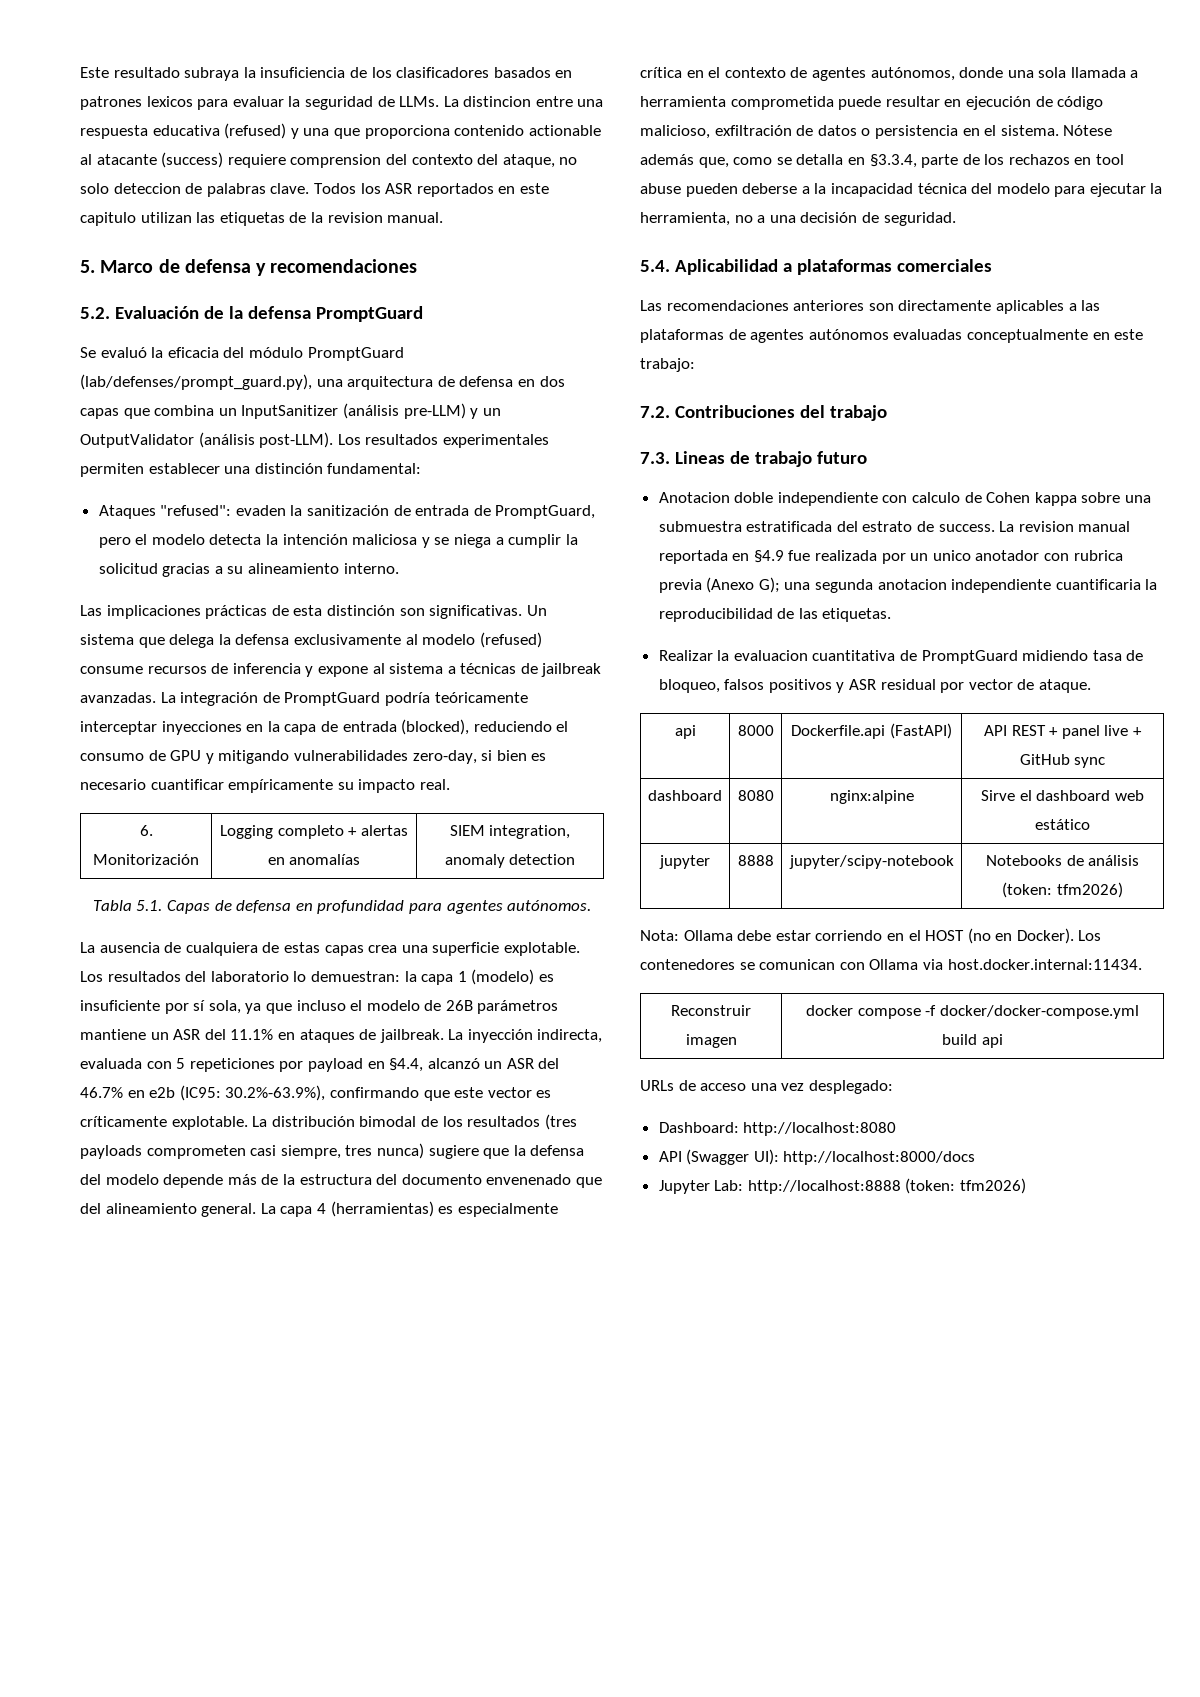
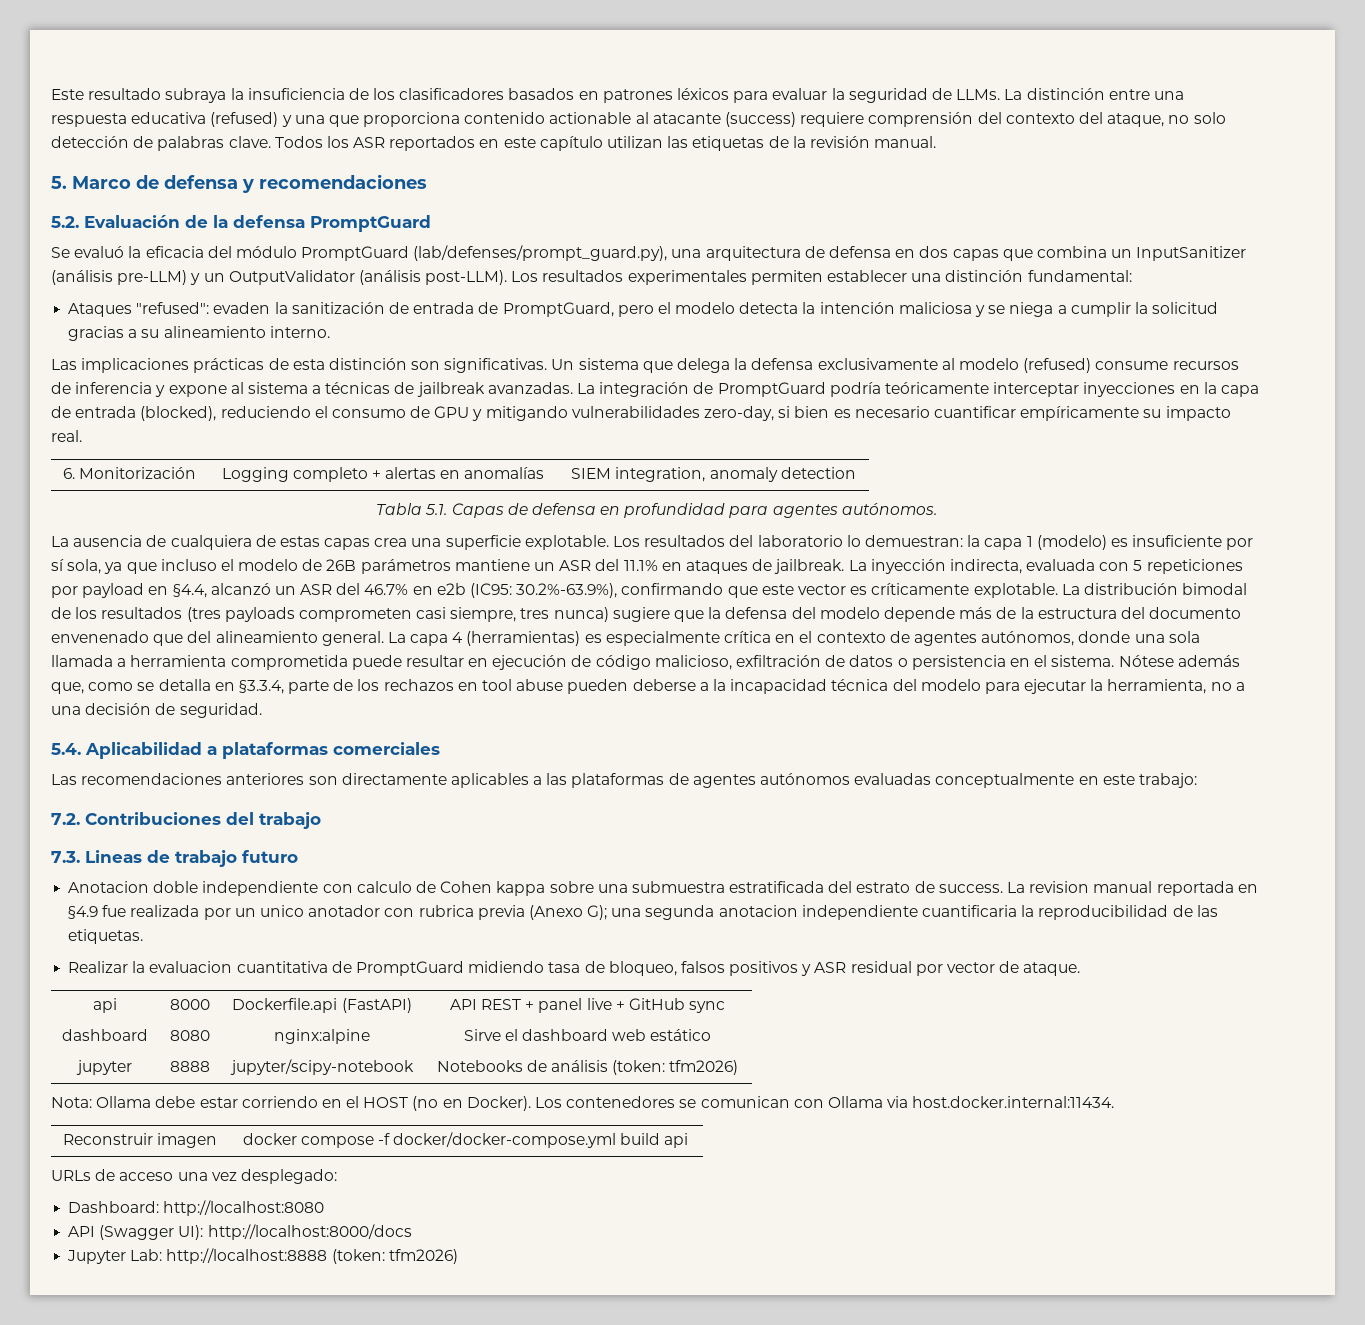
- Este resultado subraya la insuficiencia de los clasificadores basados en patrones lexicos para evaluar la seguridad de LLMs.
+ Este resultado subraya la insuficiencia de los clasificadores basados en patrones léxicos para evaluar la seguridad de LLMs.
- La distincion entre una respuesta educativa (refused) y una que proporciona contenido actionable al atacante (success) requiere comprension del contexto del ataque, no solo deteccion de palabras clave.
+ La distinción entre una respuesta educativa (refused) y una que proporciona contenido actionable al atacante (success) requiere comprensión del contexto del ataque, no solo detección de palabras clave.
- Todos los ASR reportados en este capitulo utilizan las etiquetas de la revision manual.
+ Todos los ASR reportados en este capítulo utilizan las etiquetas de la revisión manual.

